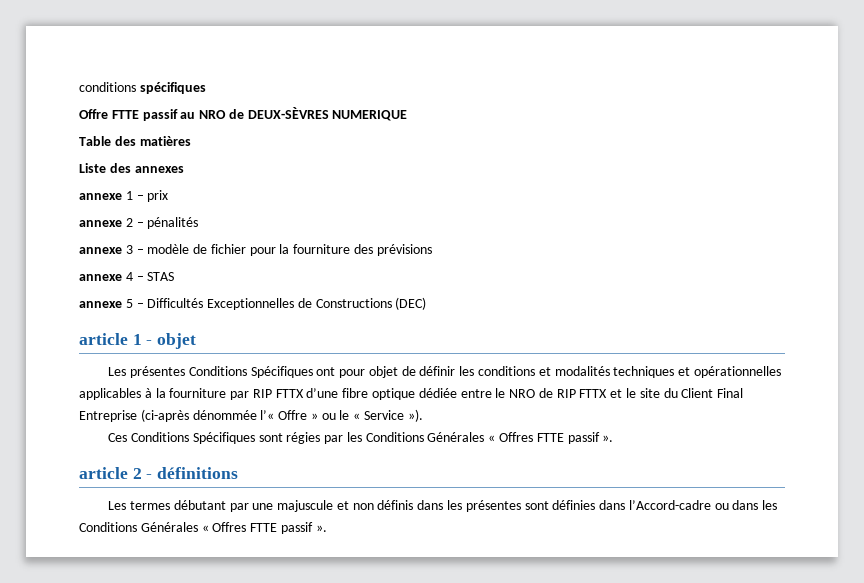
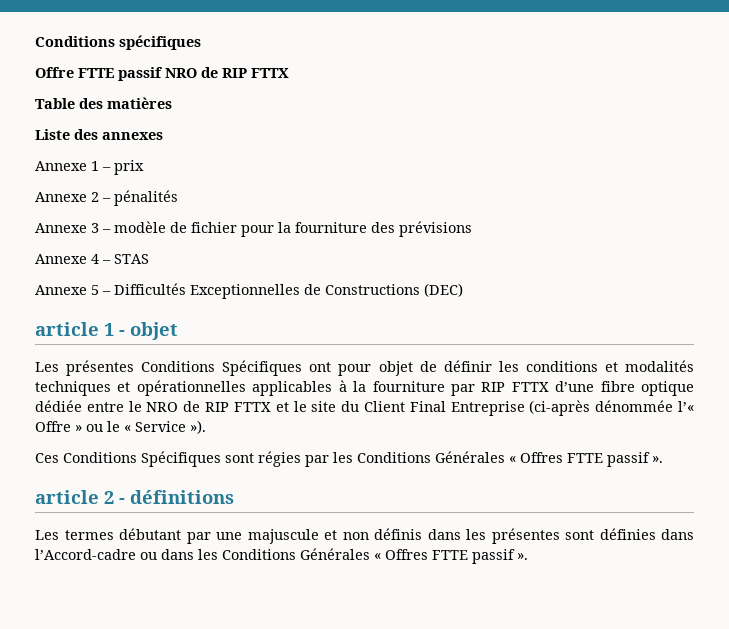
- conditions spécifiques
+ Conditions spécifiques
- Offre FTTE passif au NRO de DEUX-SÈVRES NUMERIQUE
+ Offre FTTE passif NRO de RIP FTTX
- annexe 1 – prix
+ Annexe 1 – prix
- annexe 2 – pénalités
+ Annexe 2 – pénalités
- annexe 3 – modèle de fichier pour la fourniture des prévisions
+ Annexe 3 – modèle de fichier pour la fourniture des prévisions
- annexe 4 – STAS
+ Annexe 4 – STAS
- annexe 5 – Difficultés Exceptionnelles de Constructions (DEC)
+ Annexe 5 – Difficultés Exceptionnelles de Constructions (DEC)

